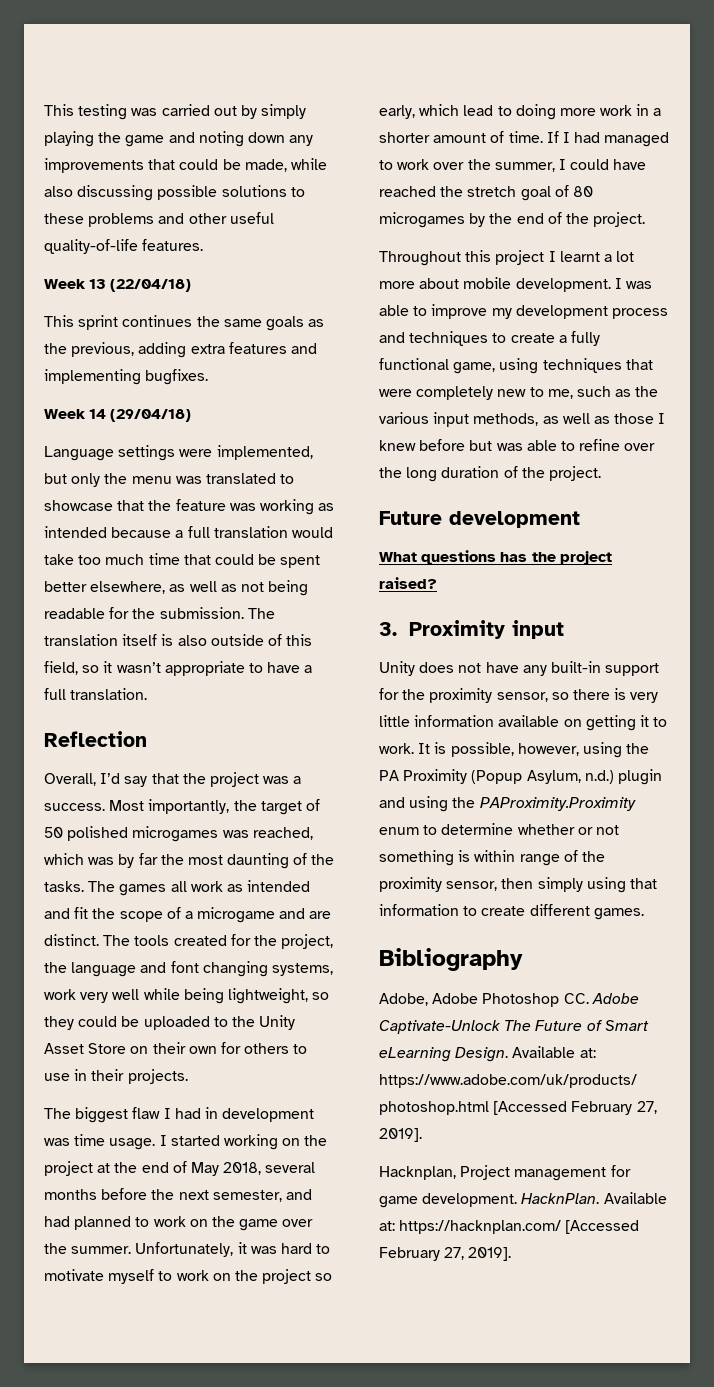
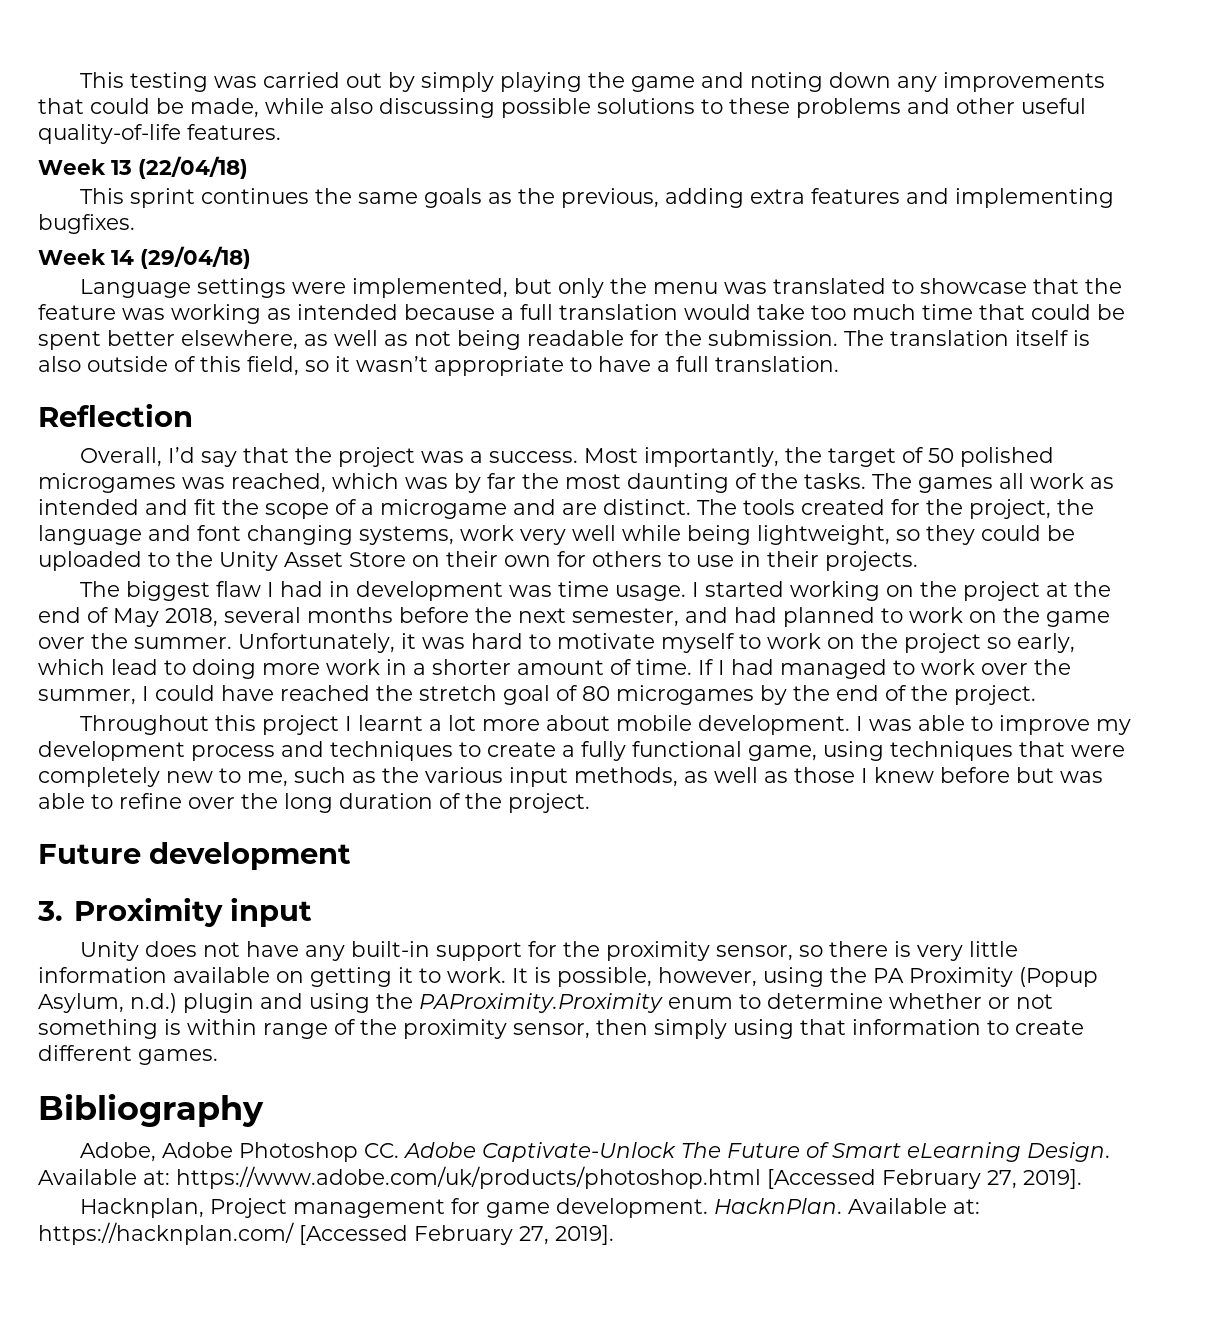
- What questions has the project raised?

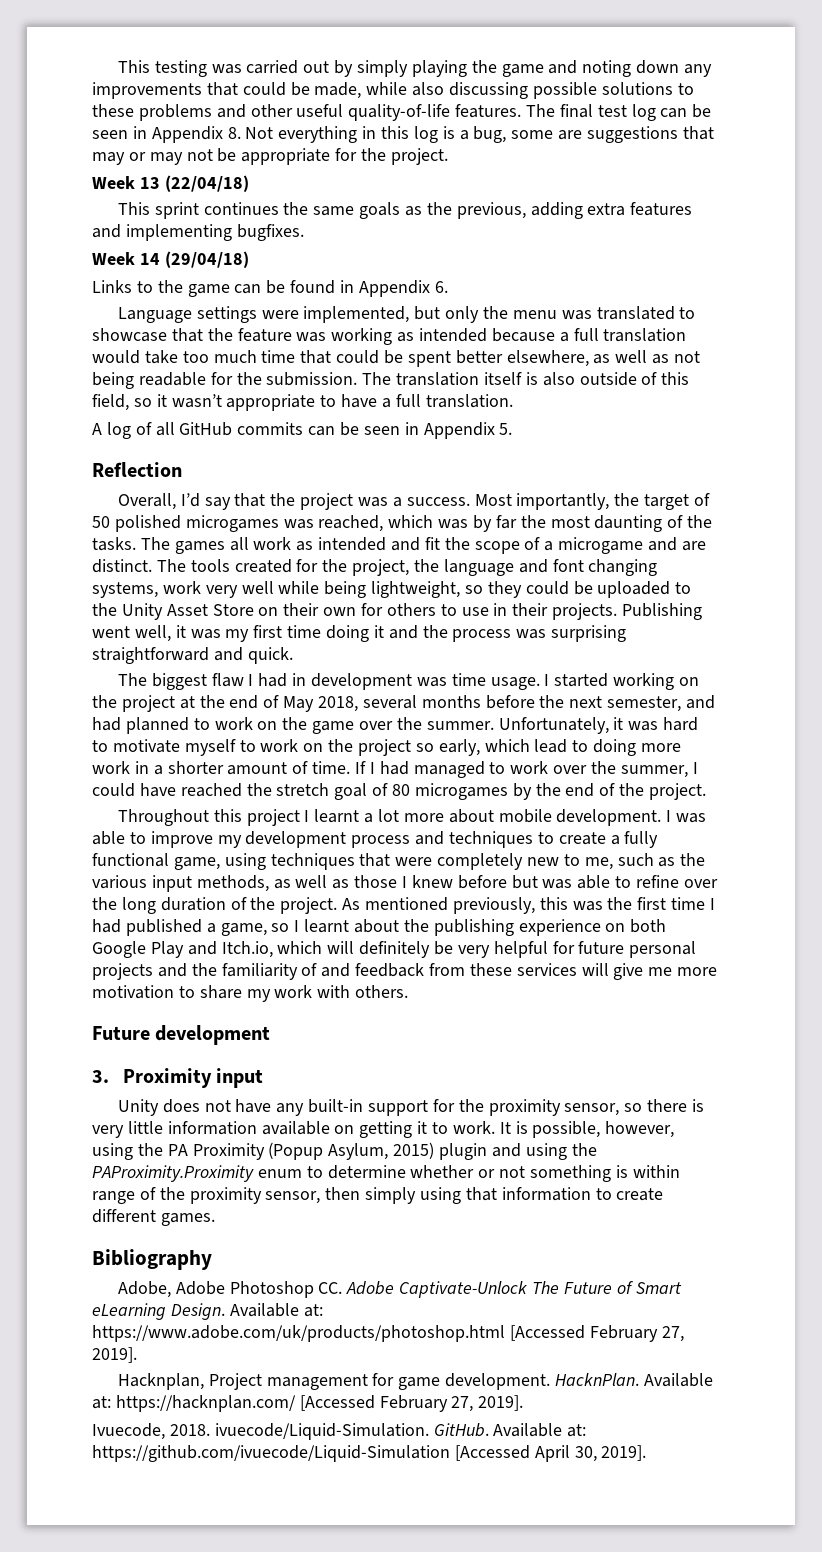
+ The final test log can be seen in Appendix 8. Not everything in this log is a bug, some are suggestions that may or may not be appropriate for the project.
+ Links to the game can be found in Appendix 6.
+ A log of all GitHub commits can be seen in Appendix 5.
+ Publishing went well, it was my first time doing it and the process was surprising straightforward and quick.
+ As mentioned previously, this was the first time I had published a game, so I learnt about the publishing experience on both Google Play and Itch.io, which will definitely be very helpful for future personal projects and the familiarity of and feedback from these services will give me more motivation to share my work with others.
- It is possible, however, using the PA Proximity (Popup Asylum, n.d.) plugin and using the PAProximity.Proximity enum to determine whether or not something is within range of the proximity sensor, then simply using that information to create different games.
+ It is possible, however, using the PA Proximity (Popup Asylum, 2015) plugin and using the PAProximity.Proximity enum to determine whether or not something is within range of the proximity sensor, then simply using that information to create different games.
+ Ivuecode, 2018. ivuecode/Liquid-Simulation. GitHub. Available at: https://github.com/ivuecode/Liquid-Simulation [Accessed April 30, 2019].

